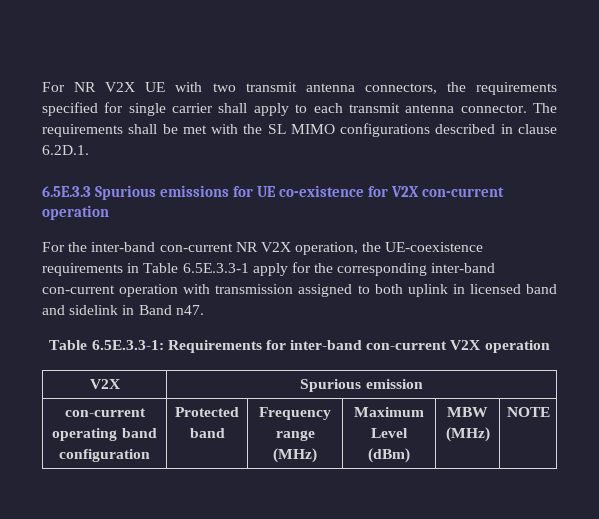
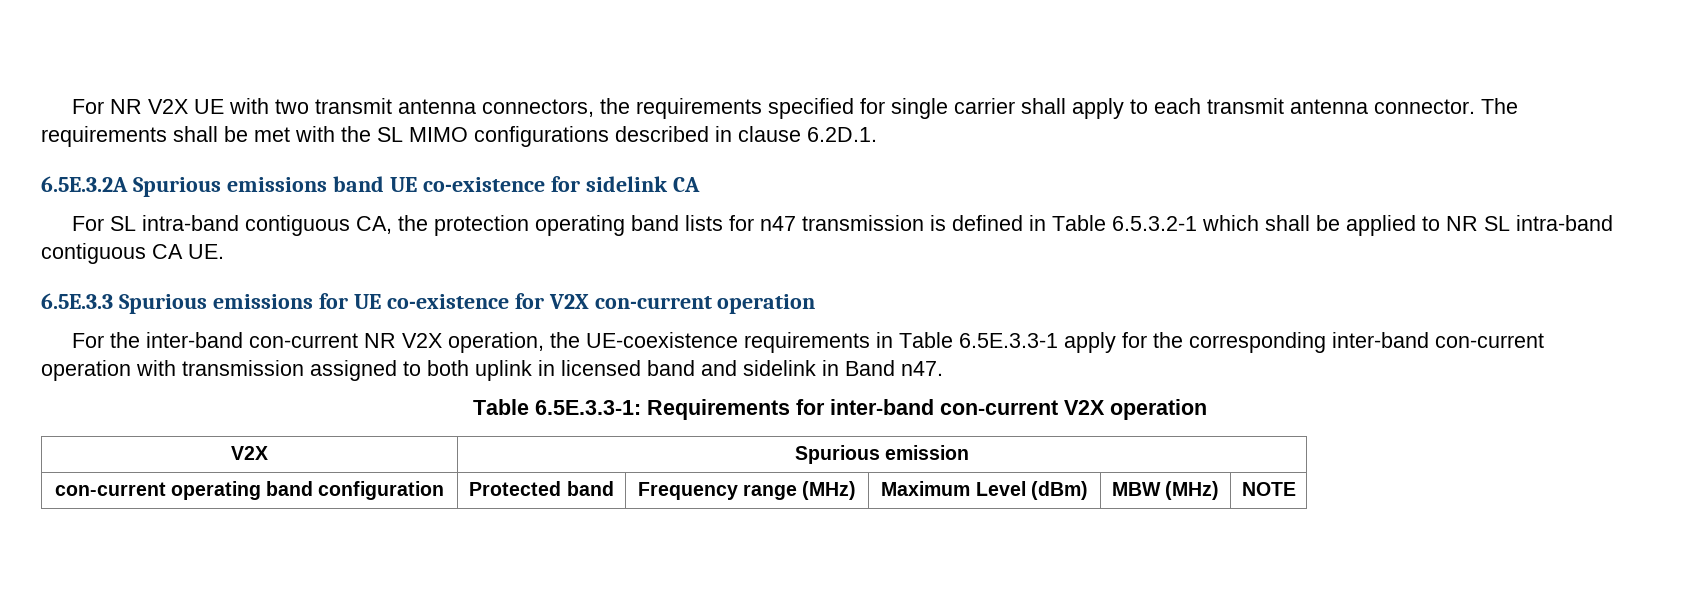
+ 6.5E.3.2A Spurious emissions band UE co-existence for sidelink CA
+ For SL intra-band contiguous CA, the protection operating band lists for n47 transmission is defined in Table 6.5.3.2-1 which shall be applied to NR SL intra-band contiguous CA UE.

